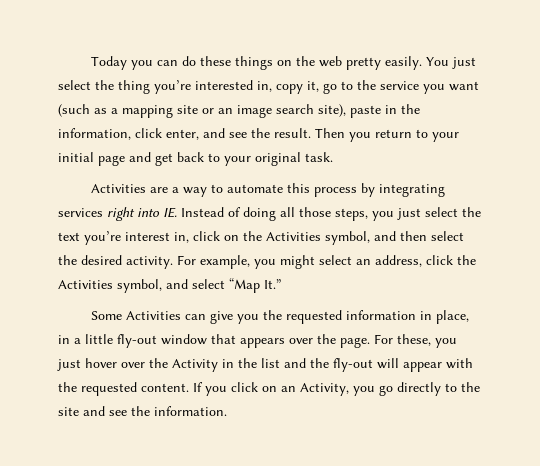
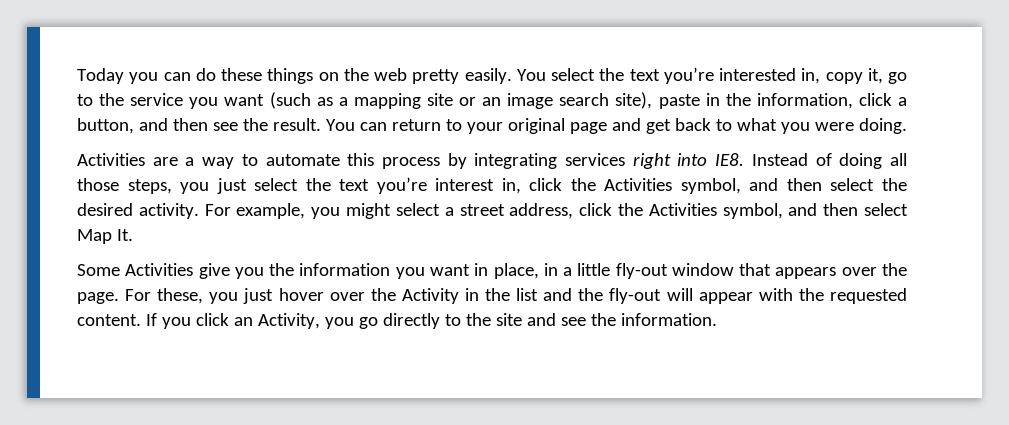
- You just select the thing you’re interested in, copy it, go to the service you want (such as a mapping site or an image search site), paste in the information, click enter, and see the result.
+ You select the text you’re interested in, copy it, go to the service you want (such as a mapping site or an image search site), paste in the information, click a button, and then see the result.
- Then you return to your initial page and get back to your original task.
+ You can return to your original page and get back to what you were doing.
- Activities are a way to automate this process by integrating services right into IE. Instead of doing all those steps, you just select the text you’re interest in, click on the Activities symbol, and then select the desired activity.
+ Activities are a way to automate this process by integrating services right into IE8. Instead of doing all those steps, you just select the text you’re interest in, click the Activities symbol, and then select the desired activity.
- For example, you might select an address, click the Activities symbol, and select “Map It.”
+ For example, you might select a street address, click the Activities symbol, and then select Map It.
- Some Activities can give you the requested information in place, in a little fly-out window that appears over the page.
+ Some Activities give you the information you want in place, in a little fly-out window that appears over the page.
- If you click on an Activity, you go directly to the site and see the information.
+ If you click an Activity, you go directly to the site and see the information.

